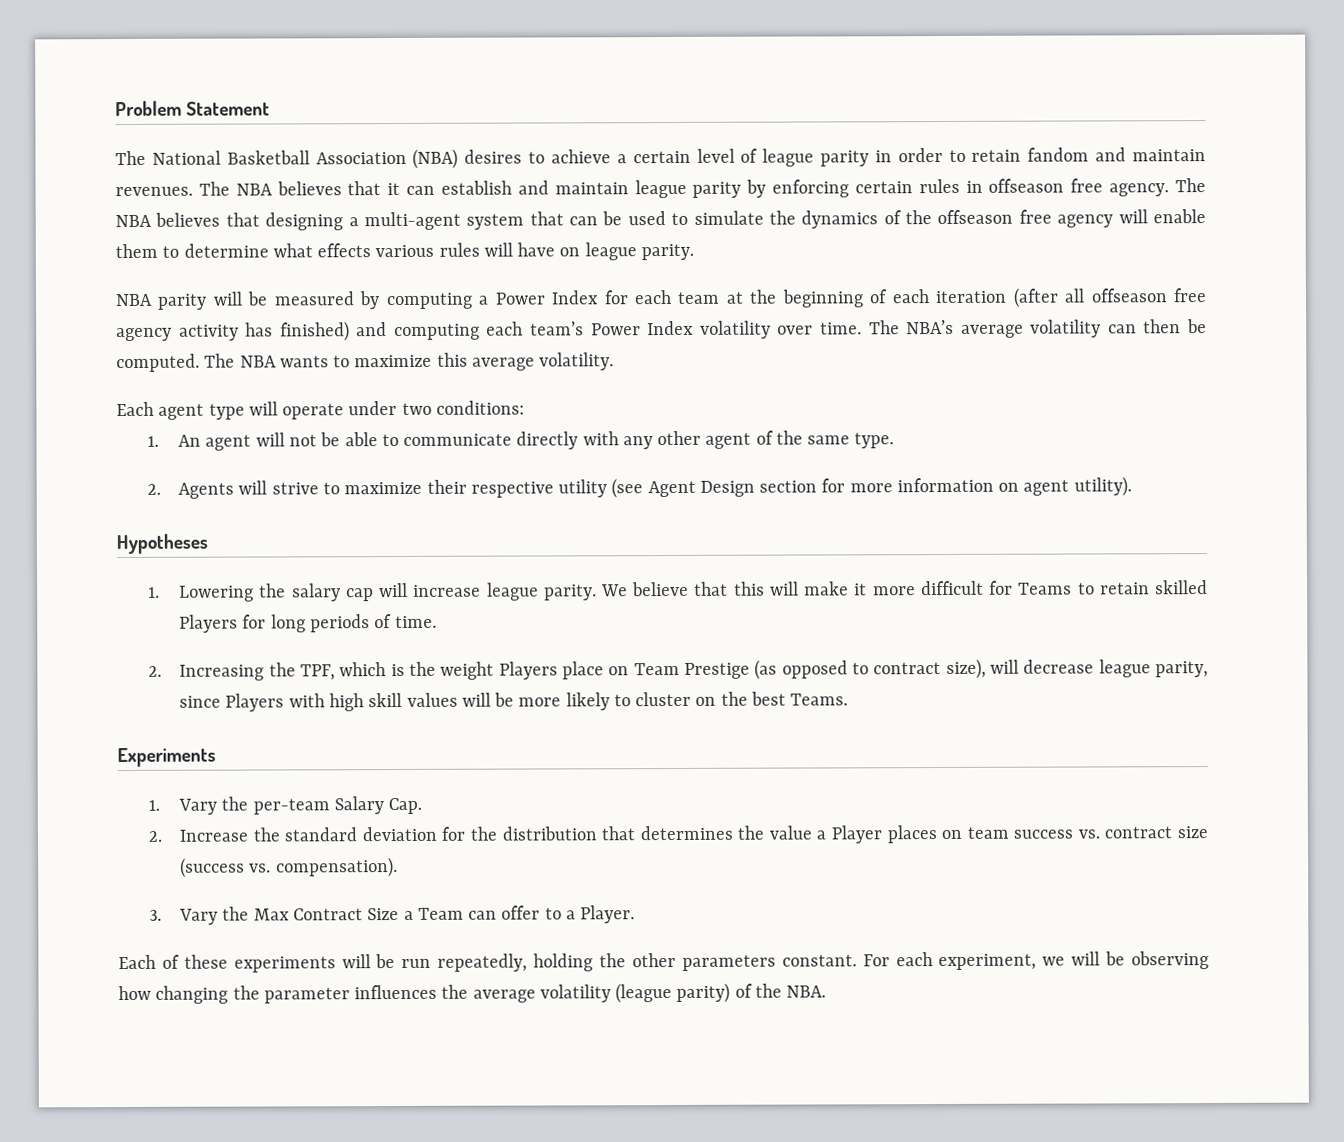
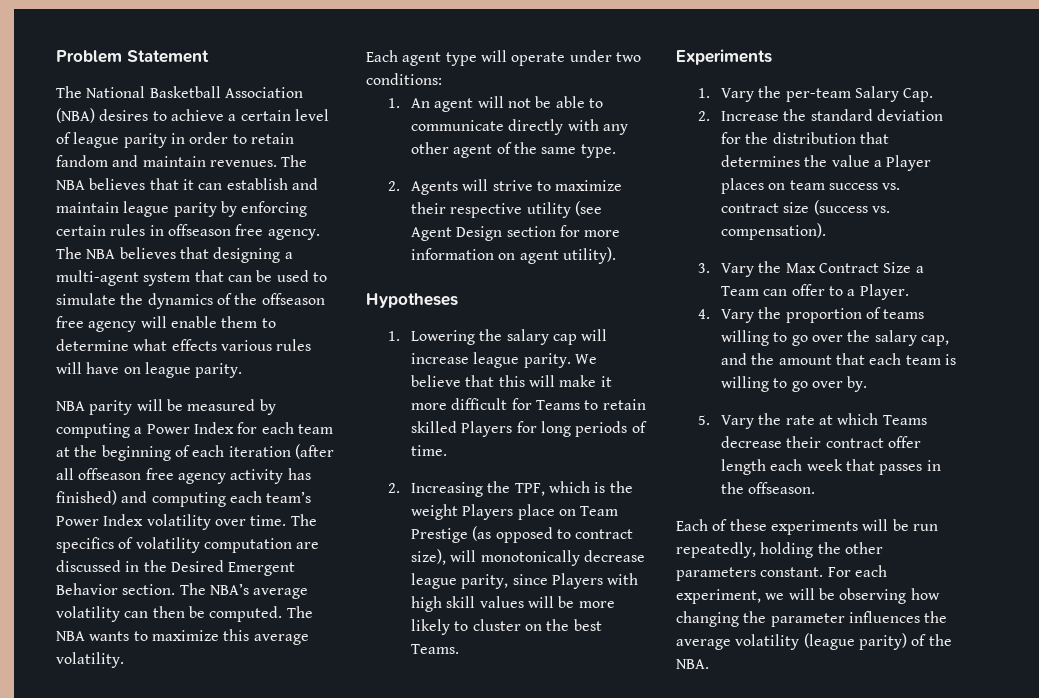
- The NBA’s average volatility can then be computed.
+ The specifics of volatility computation are discussed in the Desired Emergent Behavior section. The NBA’s average volatility can then be computed.
- 2. Increasing the TPF, which is the weight Players place on Team Prestige (as opposed to contract size), will decrease league parity, since Players with high skill values will be more likely to cluster on the best Teams.
+ 2. Increasing the TPF, which is the weight Players place on Team Prestige (as opposed to contract size), will monotonically decrease league parity, since Players with high skill values will be more likely to cluster on the best Teams.
+ 4. Vary the proportion of teams willing to go over the salary cap, and the amount that each team is willing to go over by.
+ 5. Vary the rate at which Teams decrease their contract offer length each week that passes in the offseason.

